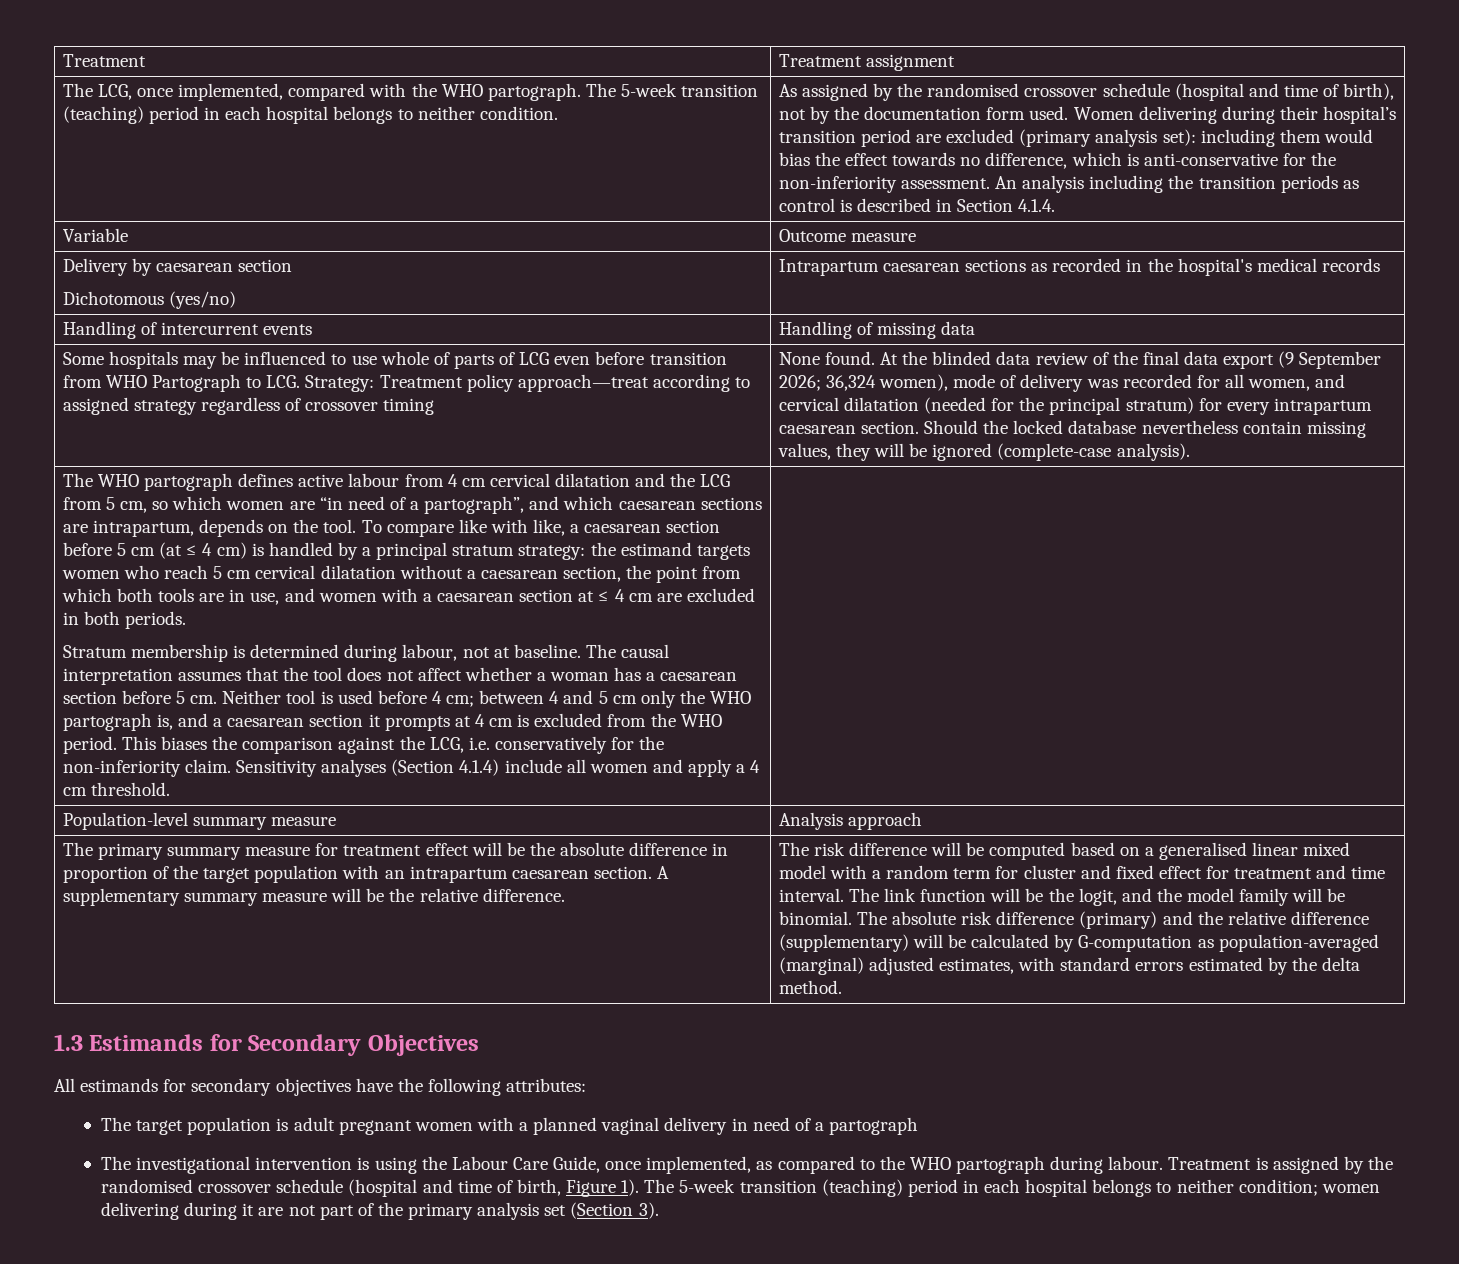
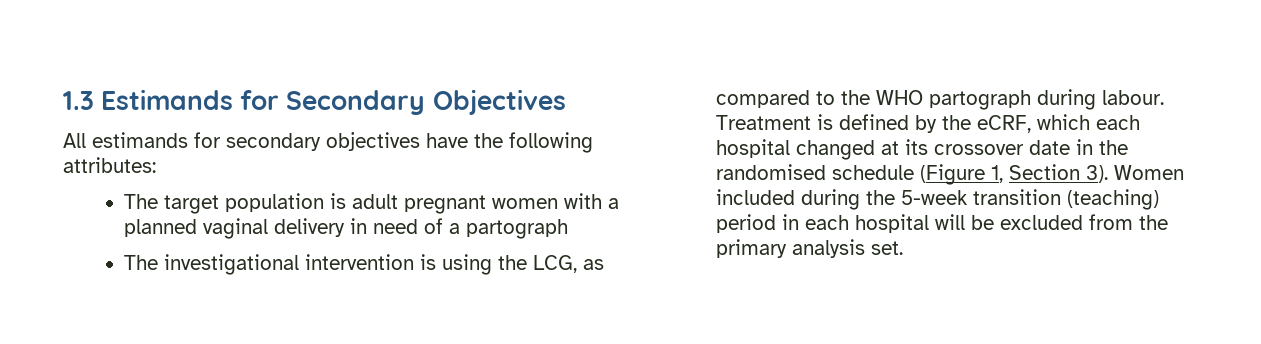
- Treatment | Treatment assignment
- The LCG, once implemented, compared with the WHO partograph. The 5-week transition (teaching) period in each hospital belongs to neither condition. | As assigned by the randomised crossover schedule (hospital and time of birth), not by the documentation form used. Women delivering during their hospital’s transition period are excluded (primary analysis set): including them would bias the effect towards no difference, which is anti-conservative for the non-inferiority assessment. An analysis including the transition periods as control is described in Section 4.1.4.
- Variable | Outcome measure
- Delivery by caesarean section
- Dichotomous (yes/no) | Intrapartum caesarean sections as recorded in the hospital's medical records
- Handling of intercurrent events | Handling of missing data
- Some hospitals may be influenced to use whole of parts of LCG even before transition from WHO Partograph to LCG. Strategy: Treatment policy approach—treat according to assigned strategy regardless of crossover timing | None found. At the blinded data review of the final data export (9 September 2026; 36,324 women), mode of delivery was recorded for all women, and cervical dilatation (needed for the principal stratum) for every intrapartum caesarean section. Should the locked database nevertheless contain missing values, they will be ignored (complete-case analysis).
- The WHO partograph defines active labour from 4 cm cervical dilatation and the LCG from 5 cm, so which women are “in need of a partograph”, and which caesarean sections are intrapartum, depends on the tool. To compare like with like, a caesarean section before 5 cm (at ≤ 4 cm) is handled by a principal stratum strategy: the estimand targets women who reach 5 cm cervical dilatation without a caesarean section, the point from which both tools are in use, and women with a caesarean section at ≤ 4 cm are excluded in both periods.
- Stratum membership is determined during labour, not at baseline. The causal interpretation assumes that the tool does not affect whether a woman has a caesarean section before 5 cm. Neither tool is used before 4 cm; between 4 and 5 cm only the WHO partograph is, and a caesarean section it prompts at 4 cm is excluded from the WHO period. This biases the comparison against the LCG, i.e. conservatively for the non-inferiority claim. Sensitivity analyses (Section 4.1.4) include all women and apply a 4 cm threshold. |
- Population-level summary measure | Analysis approach
- The primary summary measure for treatment effect will be the absolute difference in proportion of the target population with an intrapartum caesarean section. A supplementary summary measure will be the relative difference. | The risk difference will be computed based on a generalised linear mixed model with a random term for cluster and fixed effect for treatment and time interval. The link function will be the logit, and the model family will be binomial. The absolute risk difference (primary) and the relative difference (supplementary) will be calculated by G-computation as population-averaged (marginal) adjusted estimates, with standard errors estimated by the delta method.
- The investigational intervention is using the Labour Care Guide, once implemented, as compared to the WHO partograph during labour.
+ The investigational intervention is using the LCG, as compared to the WHO partograph during labour.
- Treatment is assigned by the randomised crossover schedule (hospital and time of birth, Figure 1). The 5-week transition (teaching) period in each hospital belongs to neither condition; women delivering during it are not part of the primary analysis set (Section 3).
+ Treatment is defined by the eCRF, which each hospital changed at its crossover date in the randomised schedule (Figure 1, Section 3). Women included during the 5-week transition (teaching) period in each hospital will be excluded from the primary analysis set.

